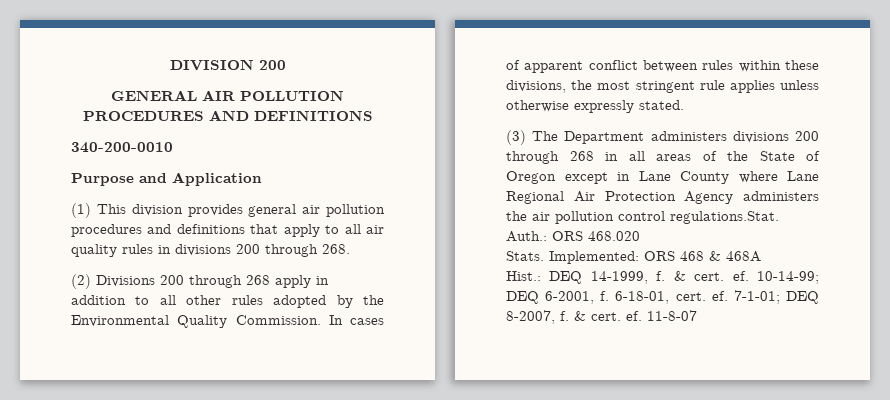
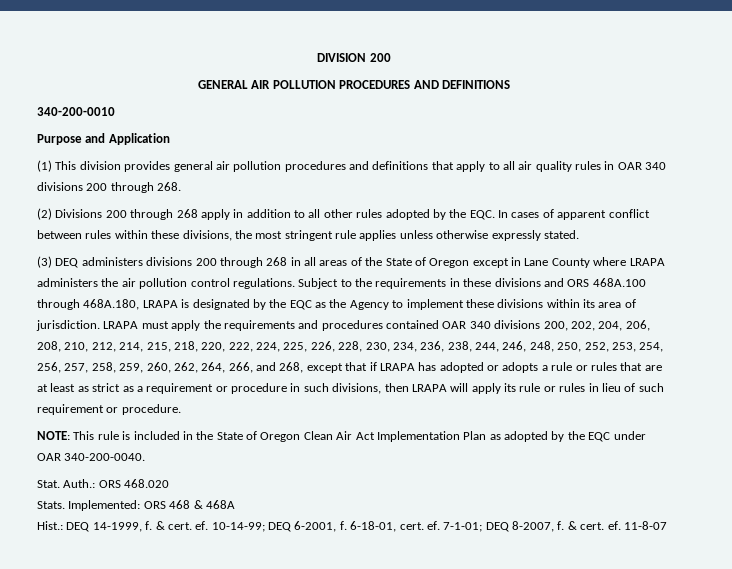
- (1) This division provides general air pollution procedures and definitions that apply to all air quality rules in divisions 200 through 268.
+ (1) This division provides general air pollution procedures and definitions that apply to all air quality rules in OAR 340 divisions 200 through 268.
- (2) Divisions 200 through 268 apply in addition to all other rules adopted by the Environmental Quality Commission. In cases of apparent conflict between rules within these divisions, the most stringent rule applies unless otherwise expressly stated.
+ (2) Divisions 200 through 268 apply in addition to all other rules adopted by the EQC. In cases of apparent conflict between rules within these divisions, the most stringent rule applies unless otherwise expressly stated.
- (3) The Department administers divisions 200 through 268 in all areas of the State of Oregon except in Lane County where Lane Regional Air Protection Agency administers the air pollution control regulations.Stat. Auth.: ORS 468.020
+ (3) DEQ administers divisions 200 through 268 in all areas of the State of Oregon except in Lane County where LRAPA administers the air pollution control regulations. Subject to the requirements in these divisions and ORS 468A.100 through 468A.180, LRAPA is designated by the EQC as the Agency to implement these divisions within its area of jurisdiction. LRAPA must apply the requirements and procedures contained OAR 340 divisions 200, 202, 204, 206, 208, 210, 212, 214, 215, 218, 220, 222, 224, 225, 226, 228, 230, 234, 236, 238, 244, 246, 248, 250, 252, 253, 254, 256, 257, 258, 259, 260, 262, 264, 266, and 268, except that if LRAPA has adopted or adopts a rule or rules that are at least as strict as a requirement or procedure in such divisions, then LRAPA will apply its rule or rules in lieu of such requirement or procedure.
+ NOTE: This rule is included in the State of Oregon Clean Air Act Implementation Plan as adopted by the EQC under OAR 340-200-0040.
+ Stat. Auth.: ORS 468.020

